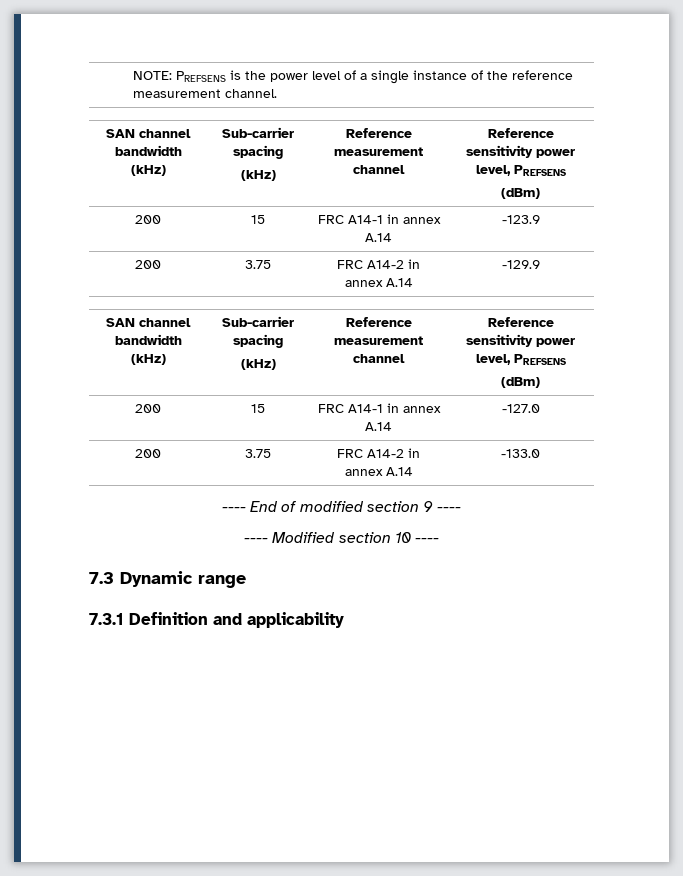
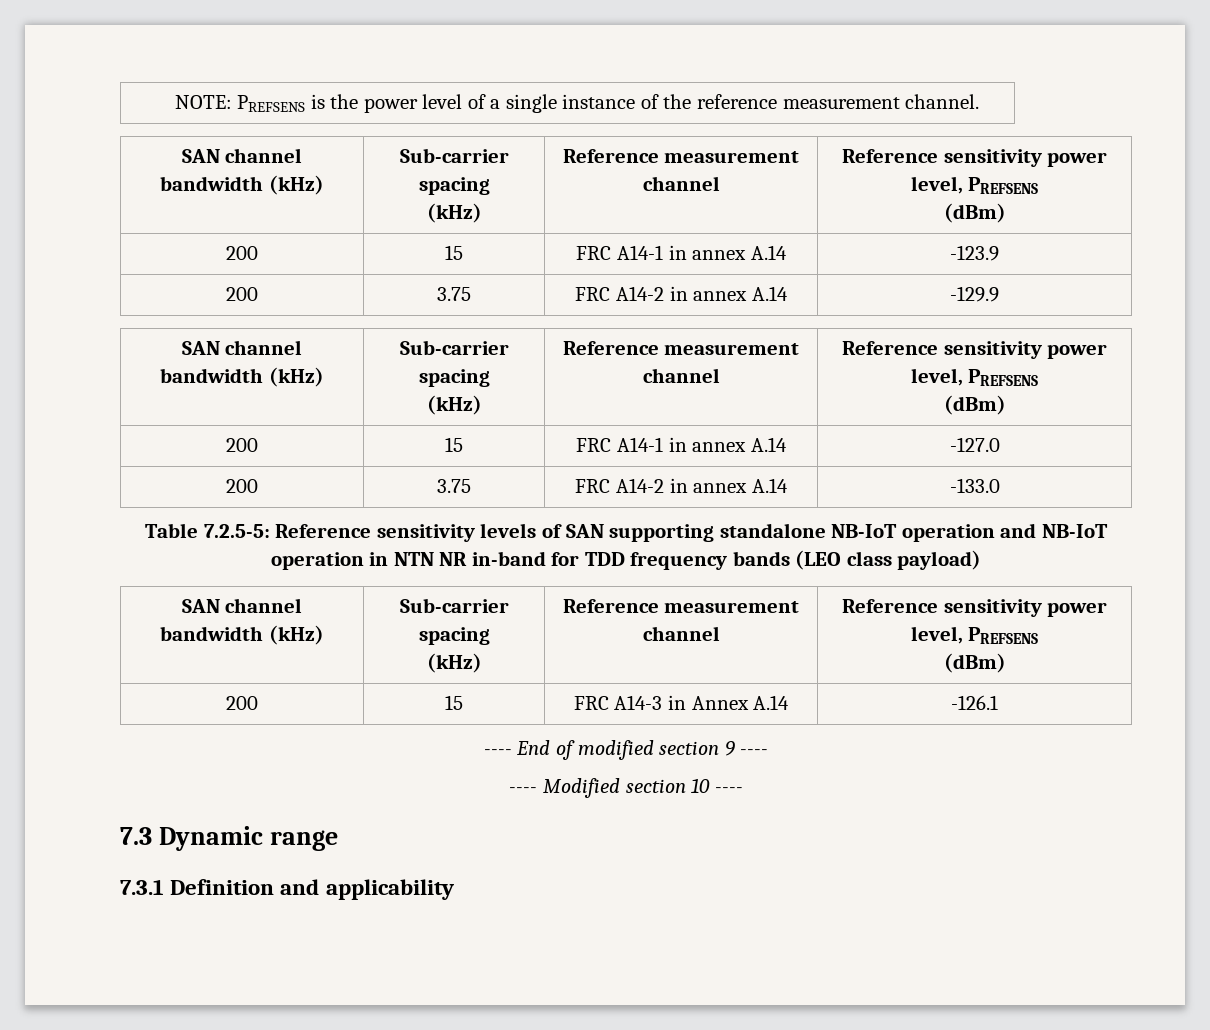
+ Table 7.2.5-5: Reference sensitivity levels of SAN supporting standalone NB-IoT operation and NB-IoT operation in NTN NR in-band for TDD frequency bands (LEO class payload)
+ SAN channel bandwidth (kHz) | Sub-carrier spacing
+ (kHz) | Reference measurement channel | Reference sensitivity power level, PREFSENS
+ (dBm)
+ 200 | 15 | FRC A14-3 in Annex A.14 | -126.1

